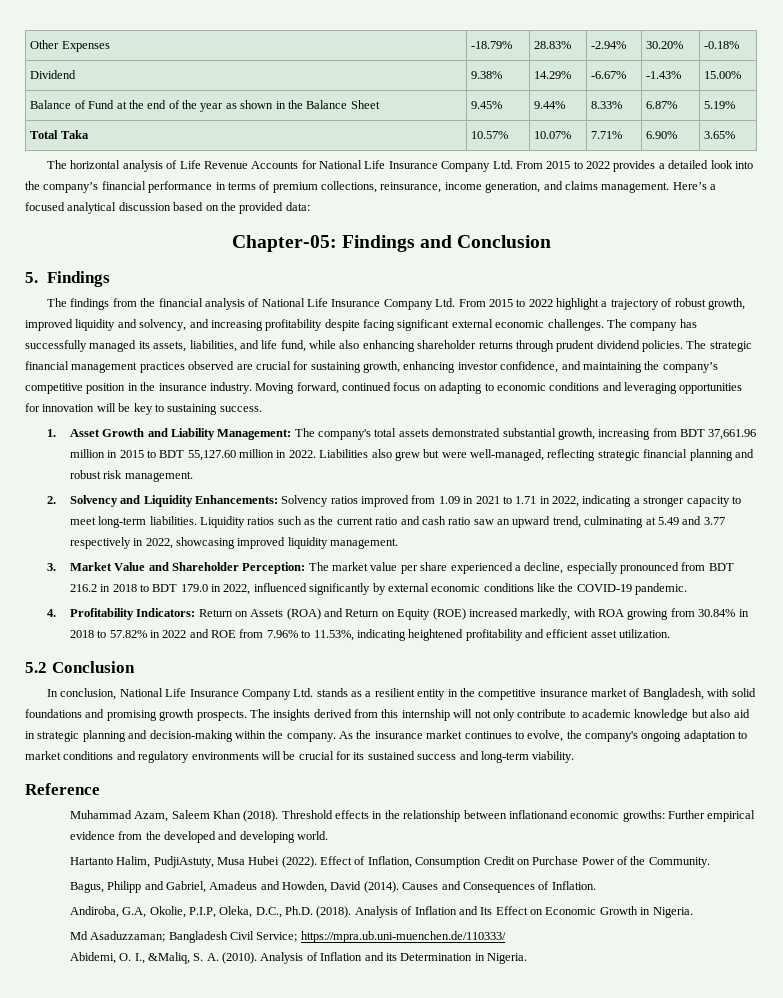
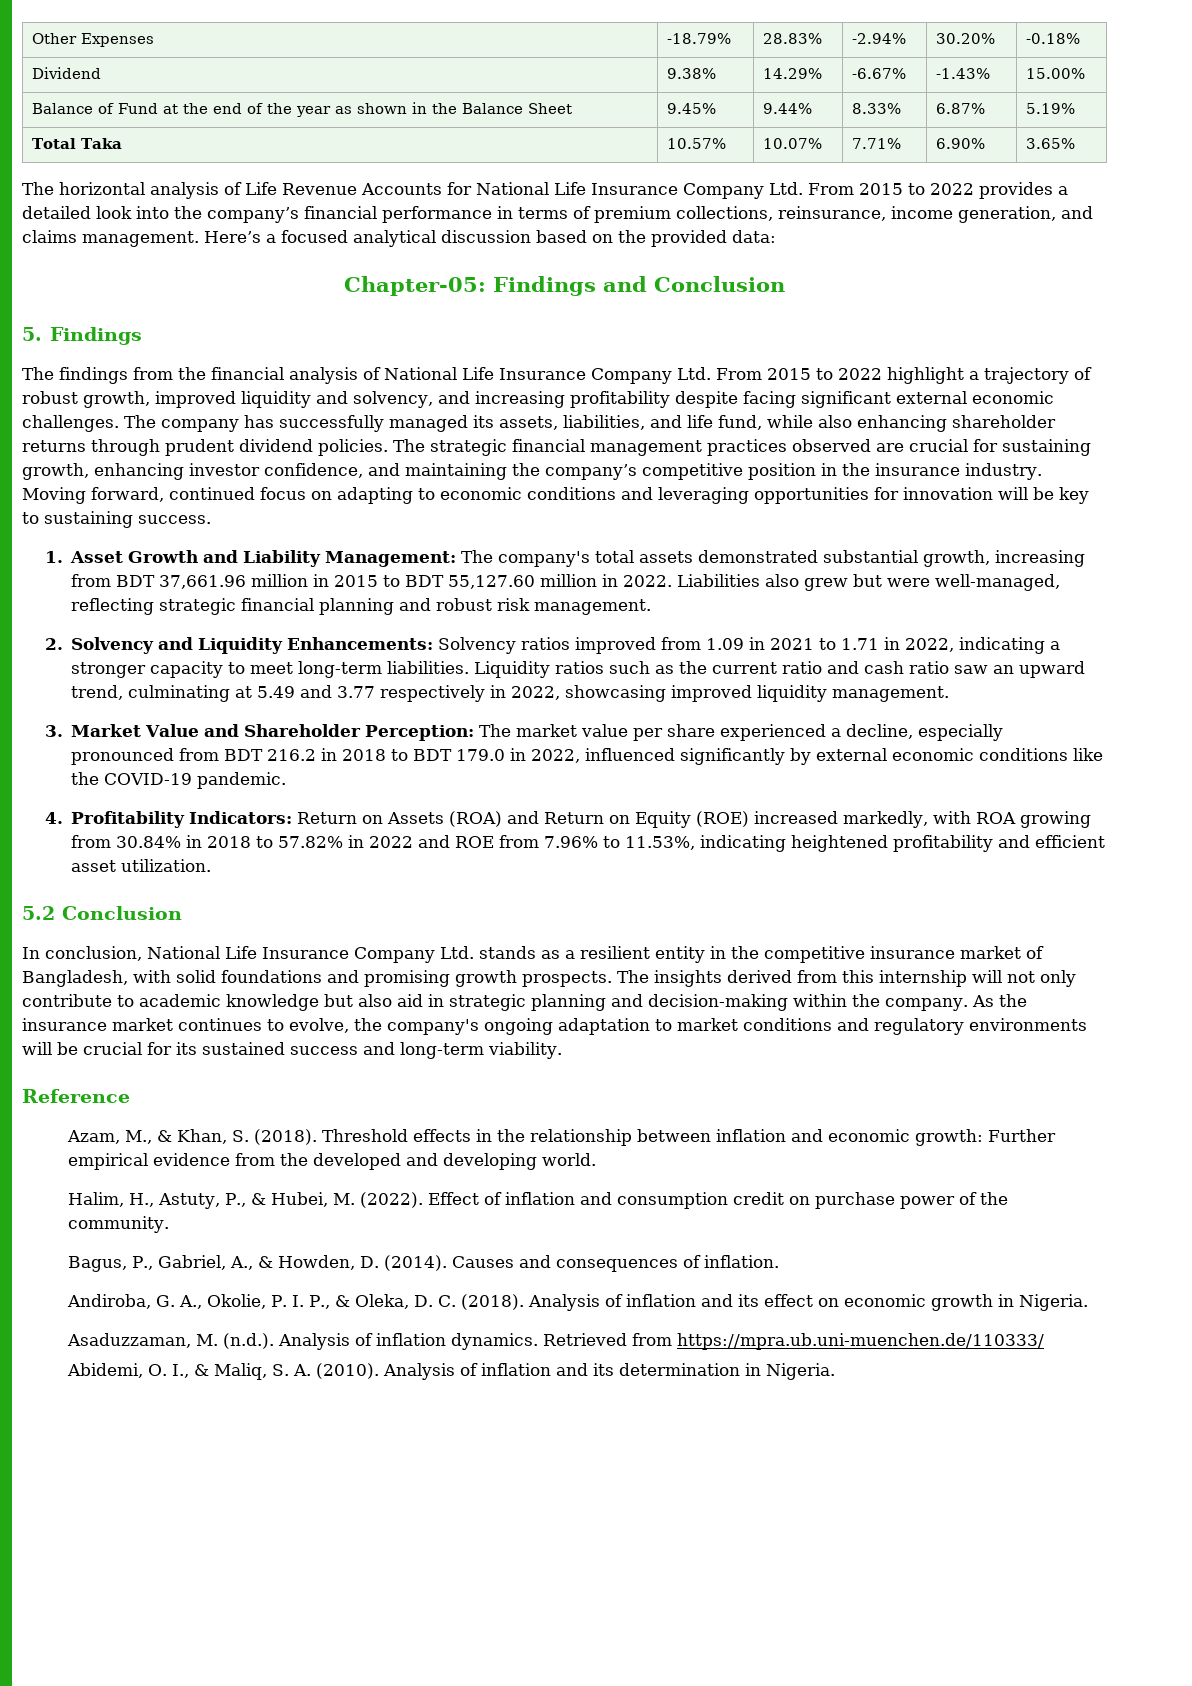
- Muhammad Azam, Saleem Khan (2018).
+ Azam, M., & Khan, S. (2018).
- Threshold effects in the relationship between inflationand economic growths: Further empirical evidence from the developed and developing world.
+ Threshold effects in the relationship between inflation and economic growth: Further empirical evidence from the developed and developing world.
- Hartanto Halim, PudjiAstuty, Musa Hubei (2022). Effect of Inflation, Consumption Credit on Purchase Power of the Community.
+ Halim, H., Astuty, P., & Hubei, M. (2022). Effect of inflation and consumption credit on purchase power of the community.
- Bagus, Philipp and Gabriel, Amadeus and Howden, David (2014). Causes and Consequences of Inflation.
- Andiroba, G.A, Okolie, P.I.P, Oleka, D.C., Ph.D. (2018). Analysis of Inflation and Its Effect on Economic Growth in Nigeria.
- Md Asaduzzaman; Bangladesh Civil Service; https://mpra.ub.uni-muenchen.de/110333/
+ Bagus, P., Gabriel, A., & Howden, D. (2014). Causes and consequences of inflation.
+ Andiroba, G. A., Okolie, P. I. P., & Oleka, D. C. (2018). Analysis of inflation and its effect on economic growth in Nigeria.
+ Asaduzzaman, M. (n.d.). Analysis of inflation dynamics. Retrieved from https://mpra.ub.uni-muenchen.de/110333/
- Abidemi, O. I., &Maliq, S. A. (2010).
+ Abidemi, O. I., & Maliq, S. A. (2010).
- Analysis of Inflation and its Determination in Nigeria.
+ Analysis of inflation and its determination in Nigeria.

